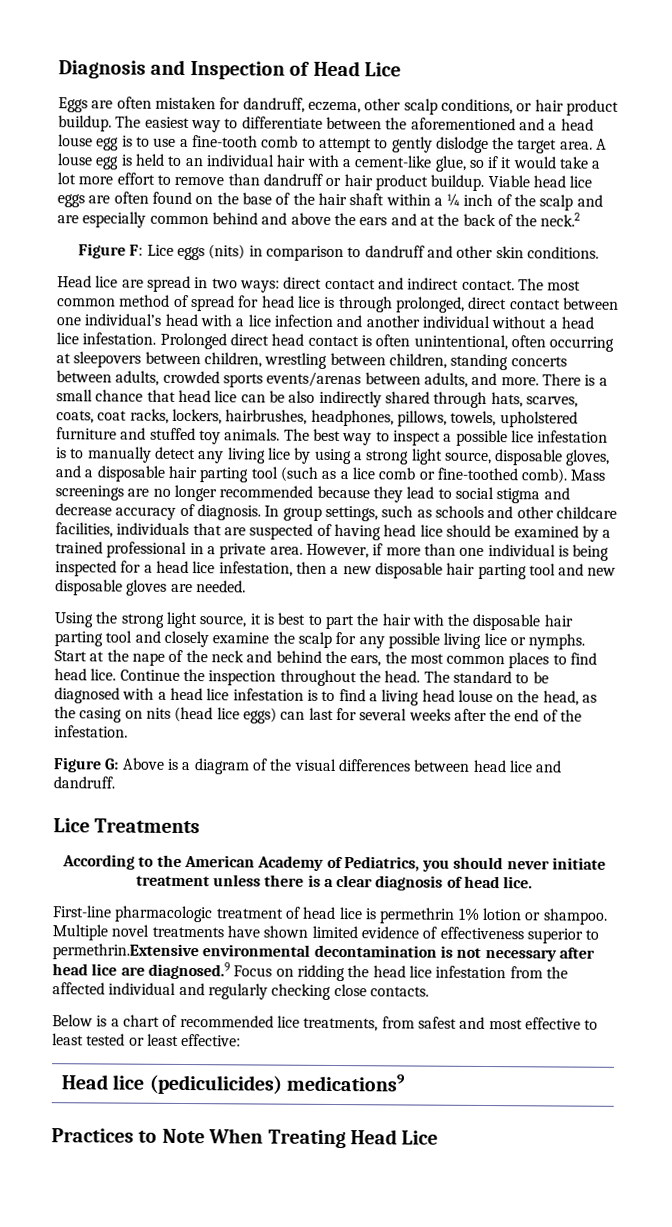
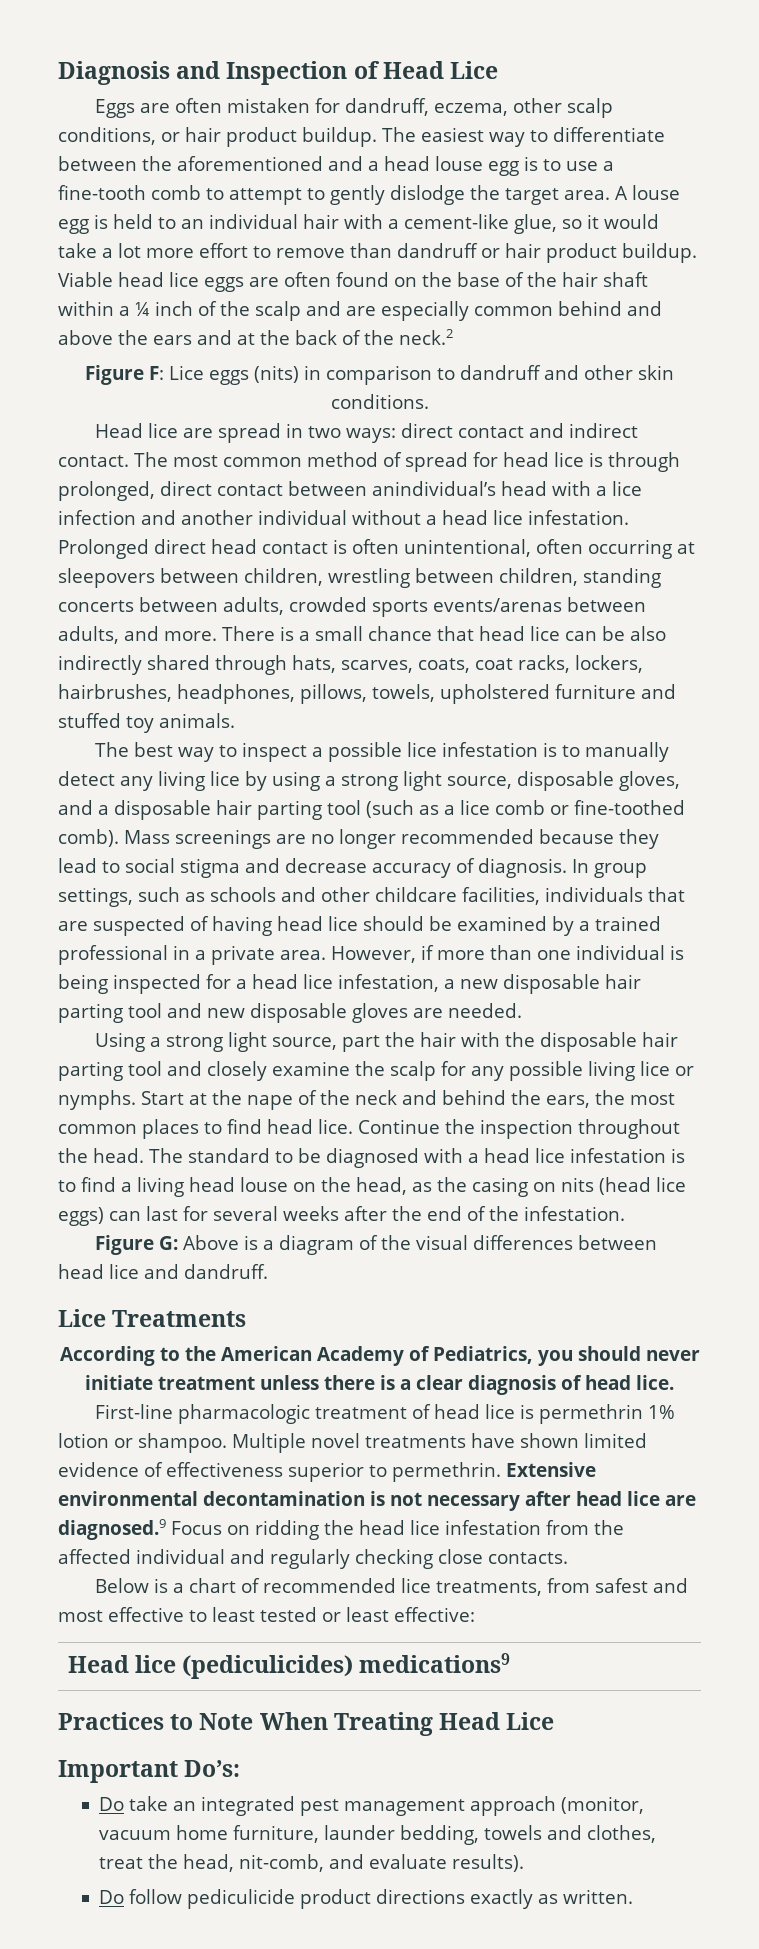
- A louse egg is held to an individual hair with a cement-like glue, so if it would take a lot more effort to remove than dandruff or hair product buildup.
+ A louse egg is held to an individual hair with a cement-like glue, so it would take a lot more effort to remove than dandruff or hair product buildup.
- The most common method of spread for head lice is through prolonged, direct contact between one individual’s head with a lice infection and another individual without a head lice infestation.
+ The most common method of spread for head lice is through prolonged, direct contact between anindividual’s head with a lice infection and another individual without a head lice infestation.
- There is a small chance that head lice can be also indirectly shared through hats, scarves, coats, coat racks, lockers, hairbrushes, headphones, pillows, towels, upholstered furniture and stuffed toy animals. The best way to inspect a possible lice infestation is to manually detect any living lice by using a strong light source, disposable gloves, and a disposable hair parting tool (such as a lice comb or fine-toothed comb).
+ There is a small chance that head lice can be also indirectly shared through hats, scarves, coats, coat racks, lockers, hairbrushes, headphones, pillows, towels, upholstered furniture and stuffed toy animals.
+ The best way to inspect a possible lice infestation is to manually detect any living lice by using a strong light source, disposable gloves, and a disposable hair parting tool (such as a lice comb or fine-toothed comb).
- However, if more than one individual is being inspected for a head lice infestation, then a new disposable hair parting tool and new disposable gloves are needed.
+ However, if more than one individual is being inspected for a head lice infestation, a new disposable hair parting tool and new disposable gloves are needed.
- Using the strong light source, it is best to part the hair with the disposable hair parting tool and closely examine the scalp for any possible living lice or nymphs.
+ Using a strong light source, part the hair with the disposable hair parting tool and closely examine the scalp for any possible living lice or nymphs.
- Multiple novel treatments have shown limited evidence of effectiveness superior to permethrin.Extensive environmental decontamination is not necessary after head lice are diagnosed.9 Focus on ridding the head lice infestation from the affected individual and regularly checking close contacts.
+ Multiple novel treatments have shown limited evidence of effectiveness superior to permethrin. Extensive environmental decontamination is not necessary after head lice are diagnosed.9 Focus on ridding the head lice infestation from the affected individual and regularly checking close contacts.
+ Important Do’s:
+ Do take an integrated pest management approach (monitor, vacuum home furniture, launder bedding, towels and clothes, treat the head, nit-comb, and evaluate results).
+ Do follow pediculicide product directions exactly as written.

